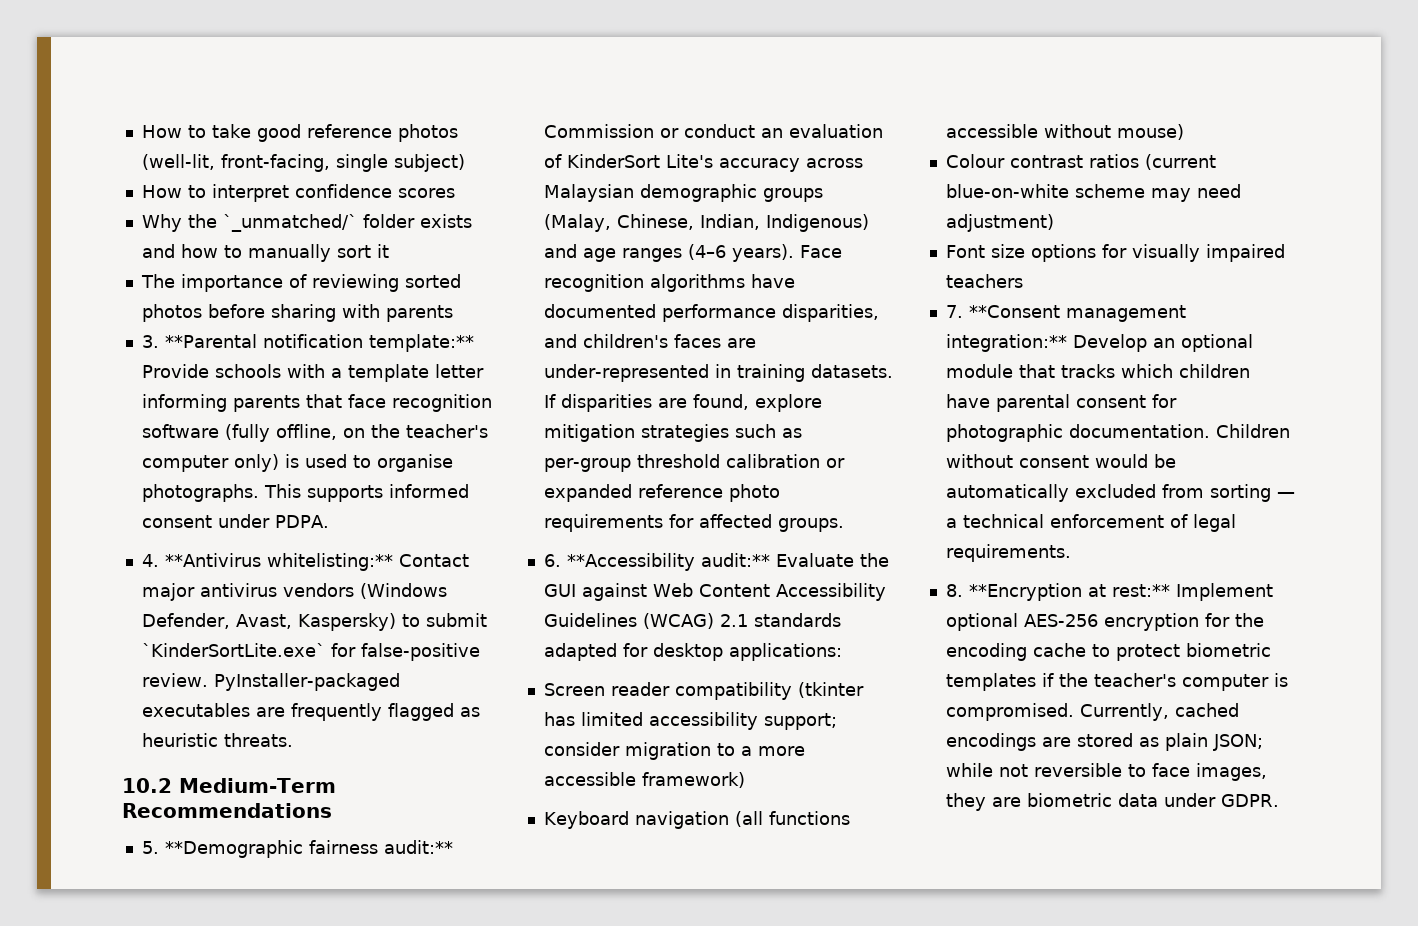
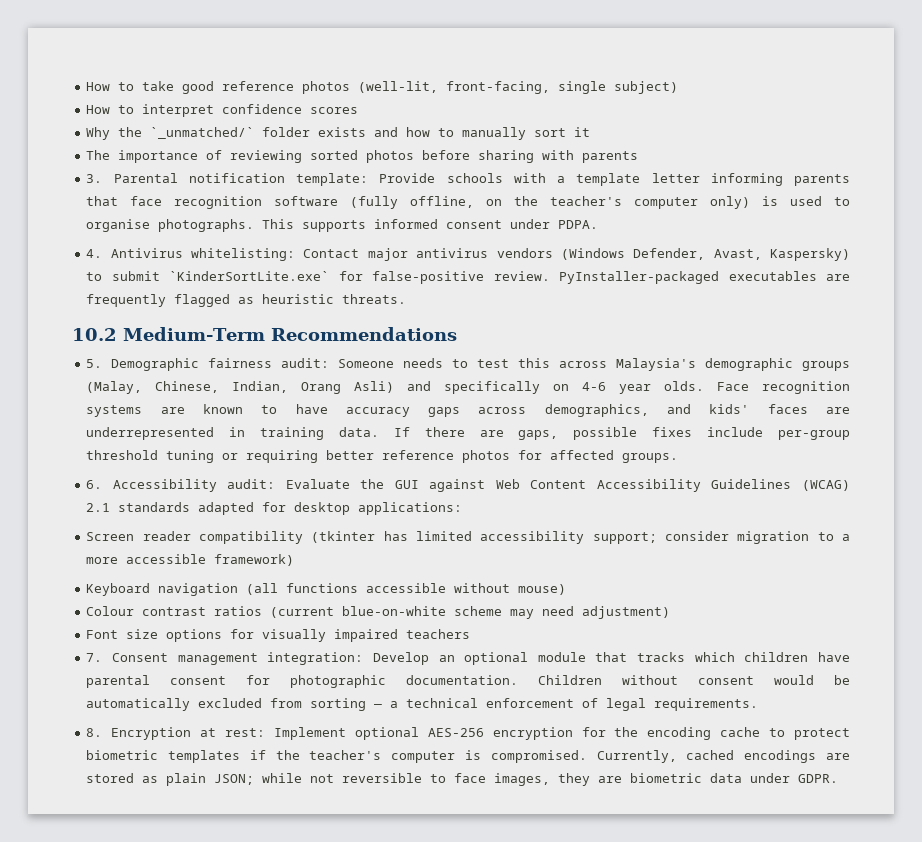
- 3. **Parental notification template:** Provide schools with a template letter informing parents that face recognition software (fully offline, on the teacher's computer only) is used to organise photographs.
+ 3. Parental notification template: Provide schools with a template letter informing parents that face recognition software (fully offline, on the teacher's computer only) is used to organise photographs.
- 4. **Antivirus whitelisting:** Contact major antivirus vendors (Windows Defender, Avast, Kaspersky) to submit `KinderSortLite.exe` for false-positive review.
+ 4. Antivirus whitelisting: Contact major antivirus vendors (Windows Defender, Avast, Kaspersky) to submit `KinderSortLite.exe` for false-positive review.
- 5. **Demographic fairness audit:** Commission or conduct an evaluation of KinderSort Lite's accuracy across Malaysian demographic groups (Malay, Chinese, Indian, Indigenous) and age ranges (4–6 years). Face recognition algorithms have documented performance disparities, and children's faces are under-represented in training datasets. If disparities are found, explore mitigation strategies such as per-group threshold calibration or expanded reference photo requirements for affected groups.
+ 5. Demographic fairness audit: Someone needs to test this across Malaysia's demographic groups (Malay, Chinese, Indian, Orang Asli) and specifically on 4-6 year olds. Face recognition systems are known to have accuracy gaps across demographics, and kids' faces are underrepresented in training data. If there are gaps, possible fixes include per-group threshold tuning or requiring better reference photos for affected groups.
- 6. **Accessibility audit:** Evaluate the GUI against Web Content Accessibility Guidelines (WCAG) 2.1 standards adapted for desktop applications:
+ 6. Accessibility audit: Evaluate the GUI against Web Content Accessibility Guidelines (WCAG) 2.1 standards adapted for desktop applications:
- 7. **Consent management integration:** Develop an optional module that tracks which children have parental consent for photographic documentation.
+ 7. Consent management integration: Develop an optional module that tracks which children have parental consent for photographic documentation.
- 8. **Encryption at rest:** Implement optional AES-256 encryption for the encoding cache to protect biometric templates if the teacher's computer is compromised.
+ 8. Encryption at rest: Implement optional AES-256 encryption for the encoding cache to protect biometric templates if the teacher's computer is compromised.

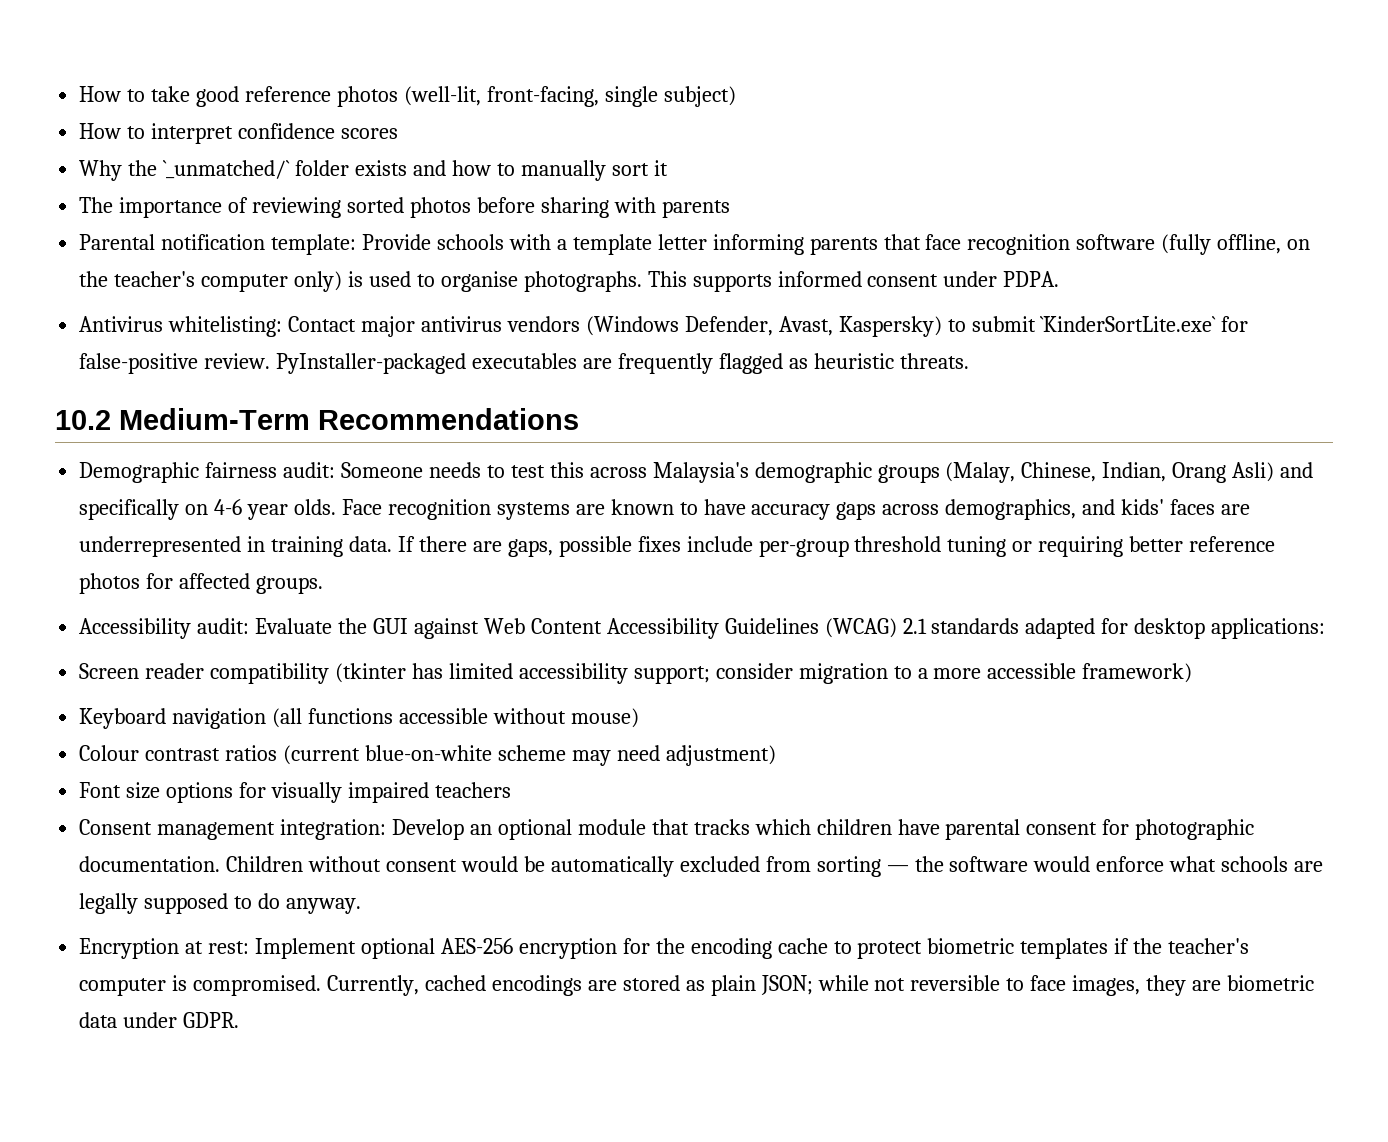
- 3. Parental notification template: Provide schools with a template letter informing parents that face recognition software (fully offline, on the teacher's computer only) is used to organise photographs.
+ Parental notification template: Provide schools with a template letter informing parents that face recognition software (fully offline, on the teacher's computer only) is used to organise photographs.
- 4. Antivirus whitelisting: Contact major antivirus vendors (Windows Defender, Avast, Kaspersky) to submit `KinderSortLite.exe` for false-positive review.
+ Antivirus whitelisting: Contact major antivirus vendors (Windows Defender, Avast, Kaspersky) to submit `KinderSortLite.exe` for false-positive review.
- 5. Demographic fairness audit: Someone needs to test this across Malaysia's demographic groups (Malay, Chinese, Indian, Orang Asli) and specifically on 4-6 year olds.
+ Demographic fairness audit: Someone needs to test this across Malaysia's demographic groups (Malay, Chinese, Indian, Orang Asli) and specifically on 4-6 year olds.
- 6. Accessibility audit: Evaluate the GUI against Web Content Accessibility Guidelines (WCAG) 2.1 standards adapted for desktop applications:
+ Accessibility audit: Evaluate the GUI against Web Content Accessibility Guidelines (WCAG) 2.1 standards adapted for desktop applications:
- 7. Consent management integration: Develop an optional module that tracks which children have parental consent for photographic documentation.
+ Consent management integration: Develop an optional module that tracks which children have parental consent for photographic documentation.
- Children without consent would be automatically excluded from sorting — a technical enforcement of legal requirements.
- 8. Encryption at rest: Implement optional AES-256 encryption for the encoding cache to protect biometric templates if the teacher's computer is compromised.
+ Children without consent would be automatically excluded from sorting — the software would enforce what schools are legally supposed to do anyway.
+ Encryption at rest: Implement optional AES-256 encryption for the encoding cache to protect biometric templates if the teacher's computer is compromised.

